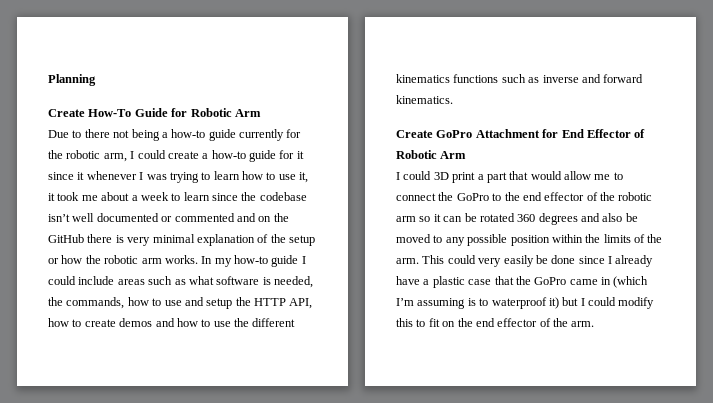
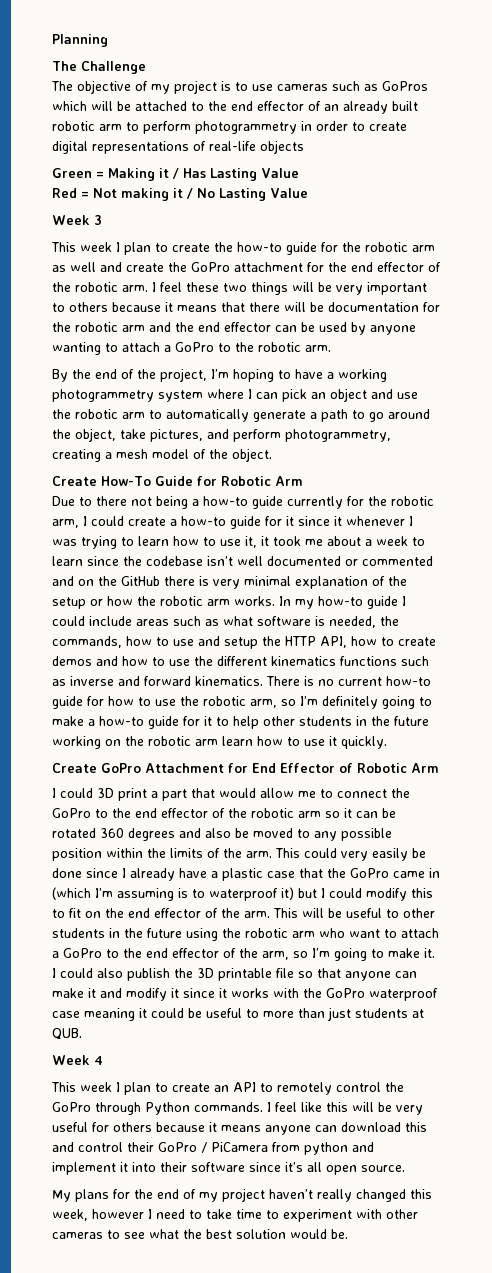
+ The Challenge
+ The objective of my project is to use cameras such as GoPros which will be attached to the end effector of an already built robotic arm to perform photogrammetry in order to create digital representations of real-life objects
+ Green = Making it / Has Lasting Value
+ Red = Not making it / No Lasting Value
+ Week 3
+ This week I plan to create the how-to guide for the robotic arm as well and create the GoPro attachment for the end effector of the robotic arm. I feel these two things will be very important to others because it means that there will be documentation for the robotic arm and the end effector can be used by anyone wanting to attach a GoPro to the robotic arm.
+ By the end of the project, I’m hoping to have a working photogrammetry system where I can pick an object and use the robotic arm to automatically generate a path to go around the object, take pictures, and perform photogrammetry, creating a mesh model of the object.
+ There is no current how-to guide for how to use the robotic arm, so I’m definitely going to make a how-to guide for it to help other students in the future working on the robotic arm learn how to use it quickly.
+ This will be useful to other students in the future using the robotic arm who want to attach a GoPro to the end effector of the arm, so I’m going to make it. I could also publish the 3D printable file so that anyone can make it and modify it since it works with the GoPro waterproof case meaning it could be useful to more than just students at QUB.
+ Week 4
+ This week I plan to create an API to remotely control the GoPro through Python commands. I feel like this will be very useful for others because it means anyone can download this and control their GoPro / PiCamera from python and implement it into their software since it’s all open source.
+ My plans for the end of my project haven’t really changed this week, however I need to take time to experiment with other cameras to see what the best solution would be.

